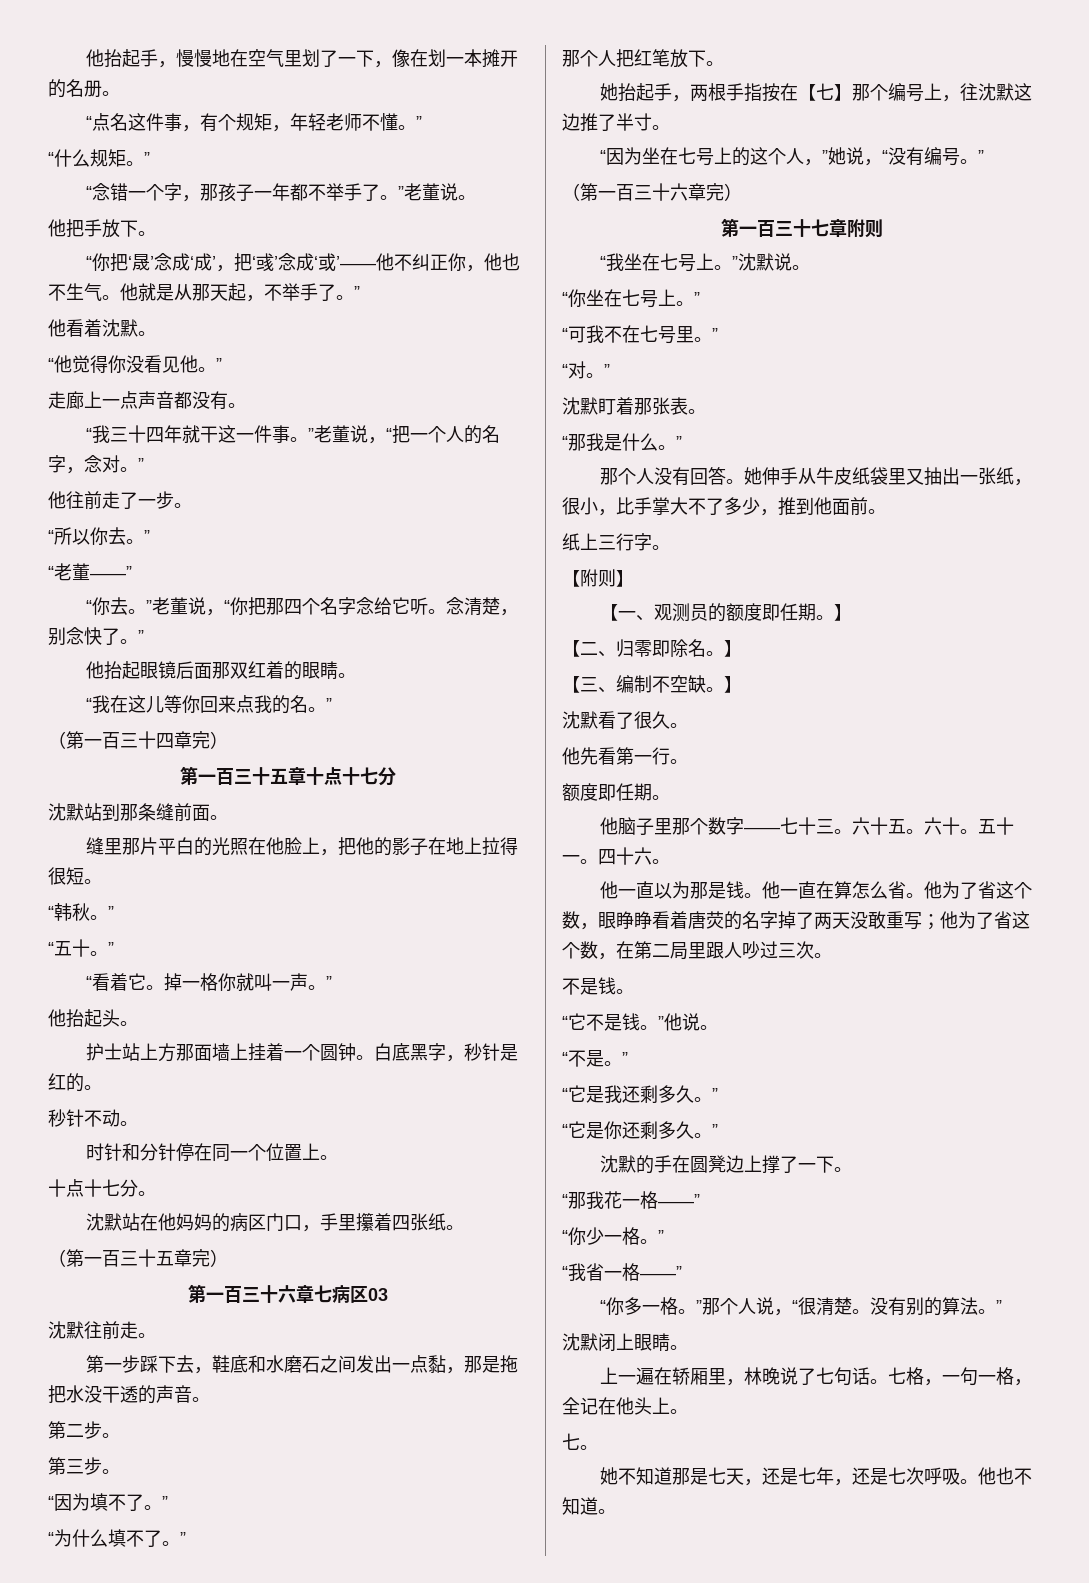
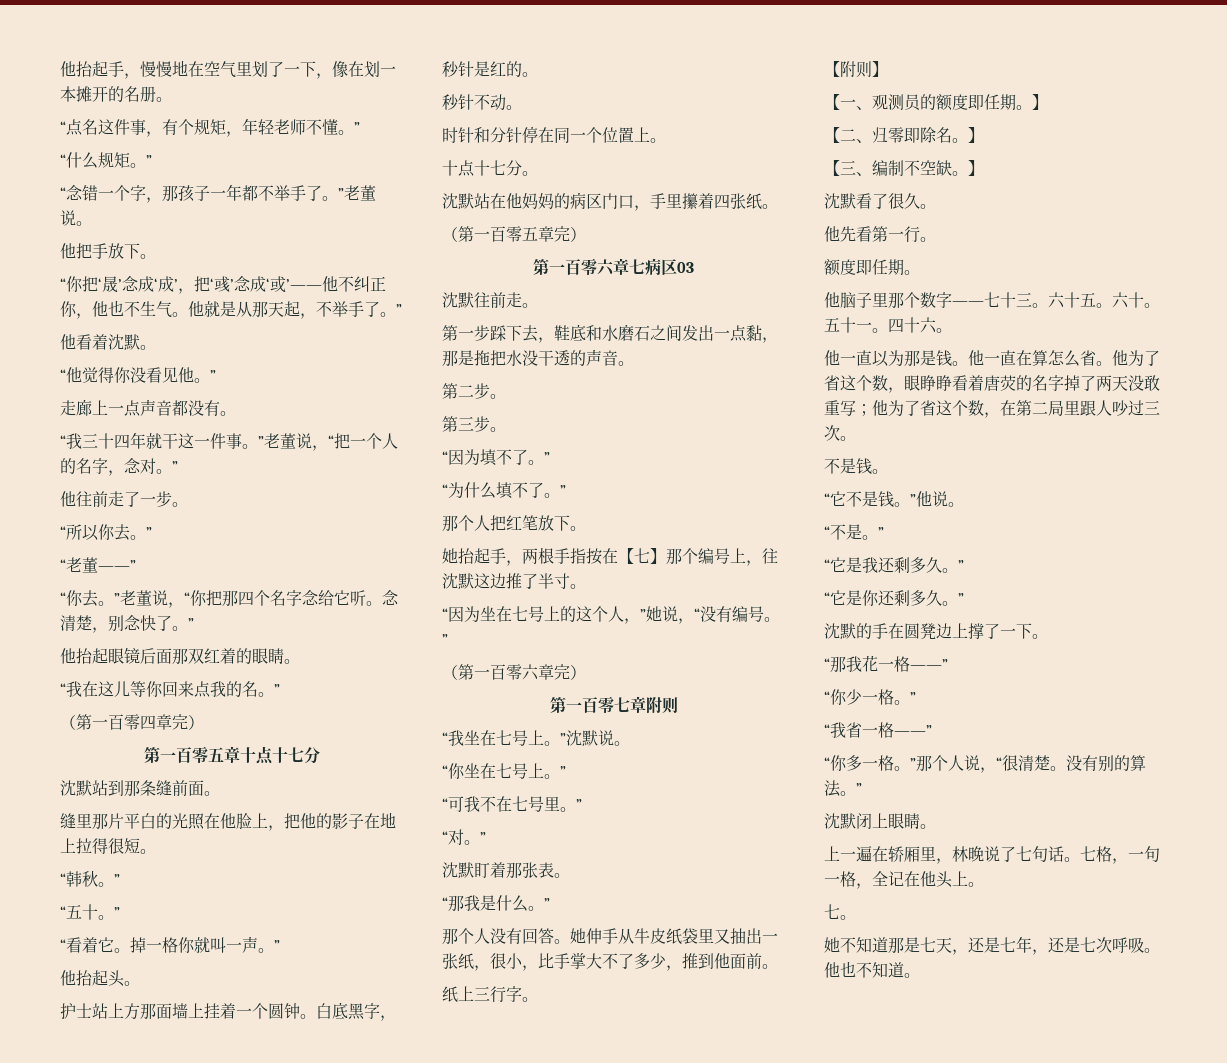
- （第一百三十四章完）
+ （第一百零四章完）
- 第一百三十五章十点十七分
+ 第一百零五章十点十七分
- （第一百三十五章完）
+ （第一百零五章完）
- 第一百三十六章七病区03
+ 第一百零六章七病区03
- （第一百三十六章完）
+ （第一百零六章完）
- 第一百三十七章附则
+ 第一百零七章附则

